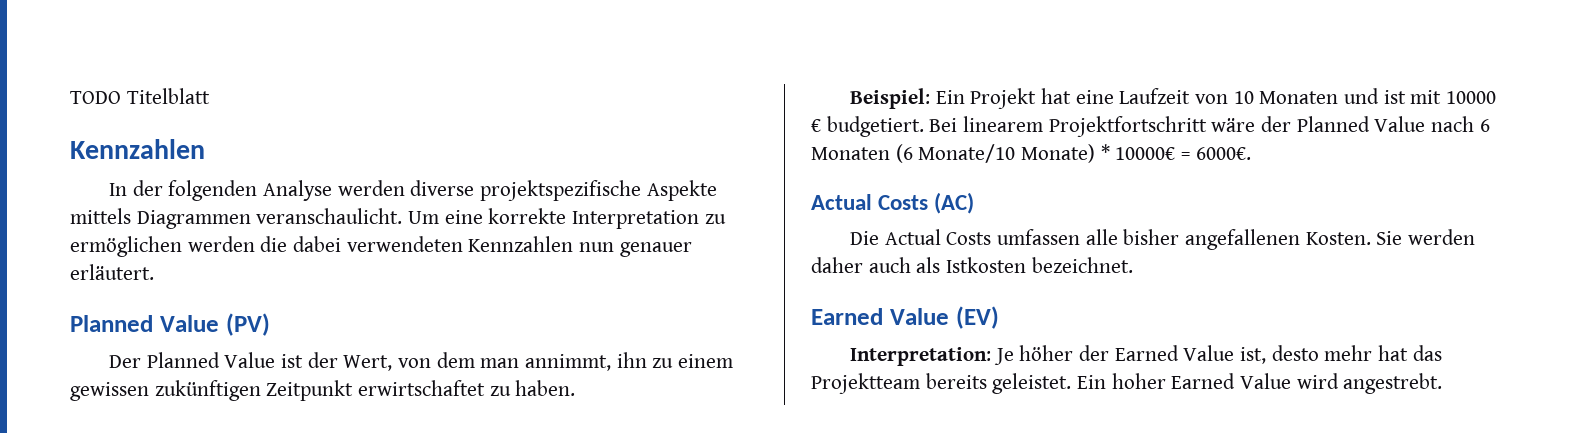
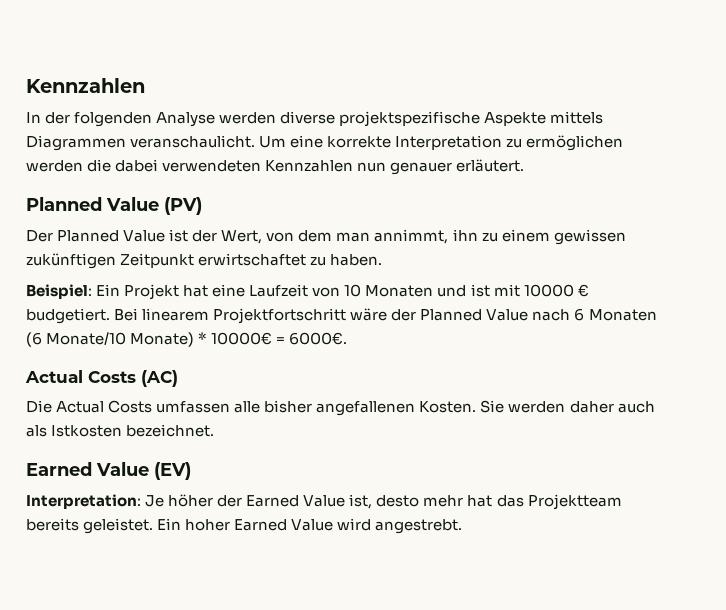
- TODO Titelblatt

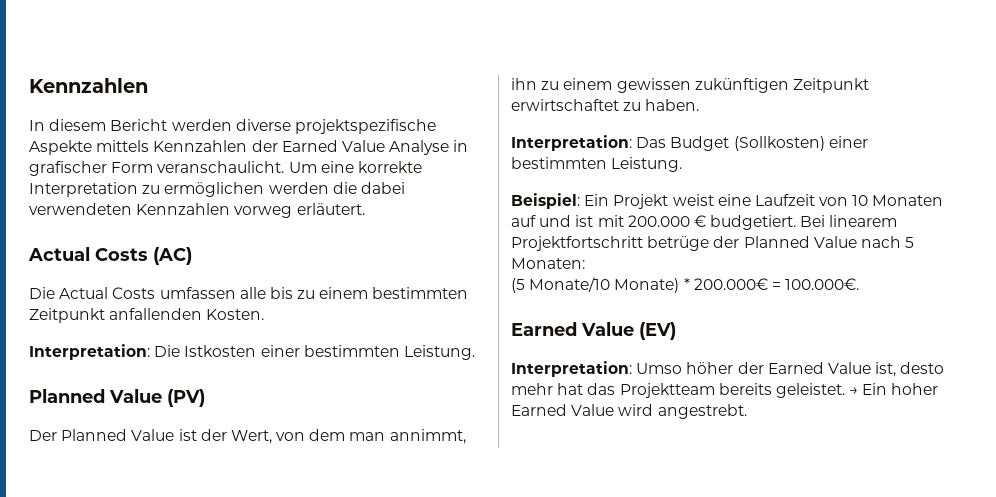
- In der folgenden Analyse werden diverse projektspezifische Aspekte mittels Diagrammen veranschaulicht.
+ In diesem Bericht werden diverse projektspezifische Aspekte mittels Kennzahlen der Earned Value Analyse in grafischer Form veranschaulicht.
- Um eine korrekte Interpretation zu ermöglichen werden die dabei verwendeten Kennzahlen nun genauer erläutert.
+ Um eine korrekte Interpretation zu ermöglichen werden die dabei verwendeten Kennzahlen vorweg erläutert.
+ Actual Costs (AC)
+ Die Actual Costs umfassen alle bis zu einem bestimmten Zeitpunkt anfallenden Kosten.
+ Interpretation: Die Istkosten einer bestimmten Leistung.
+ Interpretation: Das Budget (Sollkosten) einer bestimmten Leistung.
- Beispiel: Ein Projekt hat eine Laufzeit von 10 Monaten und ist mit 10000 € budgetiert.
+ Beispiel: Ein Projekt weist eine Laufzeit von 10 Monaten auf und ist mit 200.000 € budgetiert.
- Bei linearem Projektfortschritt wäre der Planned Value nach 6 Monaten (6 Monate/10 Monate) * 10000€ = 6000€.
- Actual Costs (AC)
- Die Actual Costs umfassen alle bisher angefallenen Kosten. Sie werden daher auch als Istkosten bezeichnet.
+ Bei linearem Projektfortschritt betrüge der Planned Value nach 5 Monaten:
+ (5 Monate/10 Monate) * 200.000€ = 100.000€.
- Interpretation: Je höher der Earned Value ist, desto mehr hat das Projektteam bereits geleistet.
+ Interpretation: Umso höher der Earned Value ist, desto mehr hat das Projektteam bereits geleistet.
- Ein hoher Earned Value wird angestrebt.
+ → Ein hoher Earned Value wird angestrebt.

